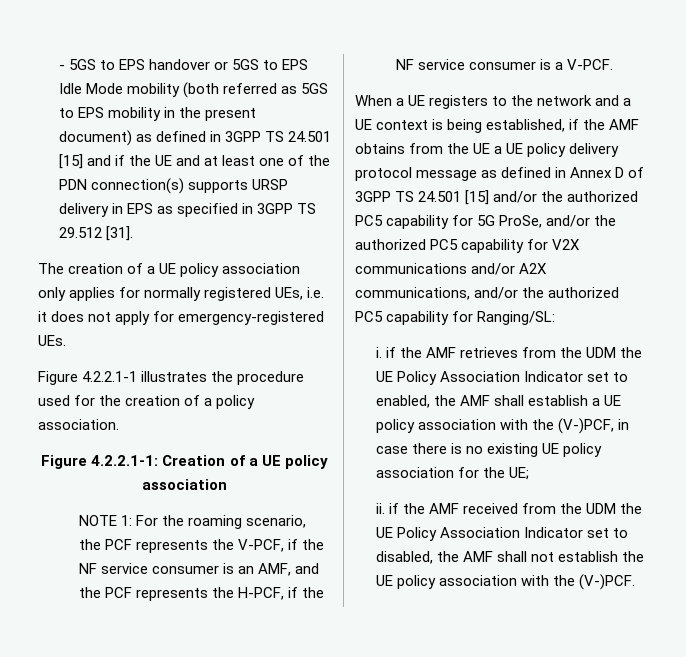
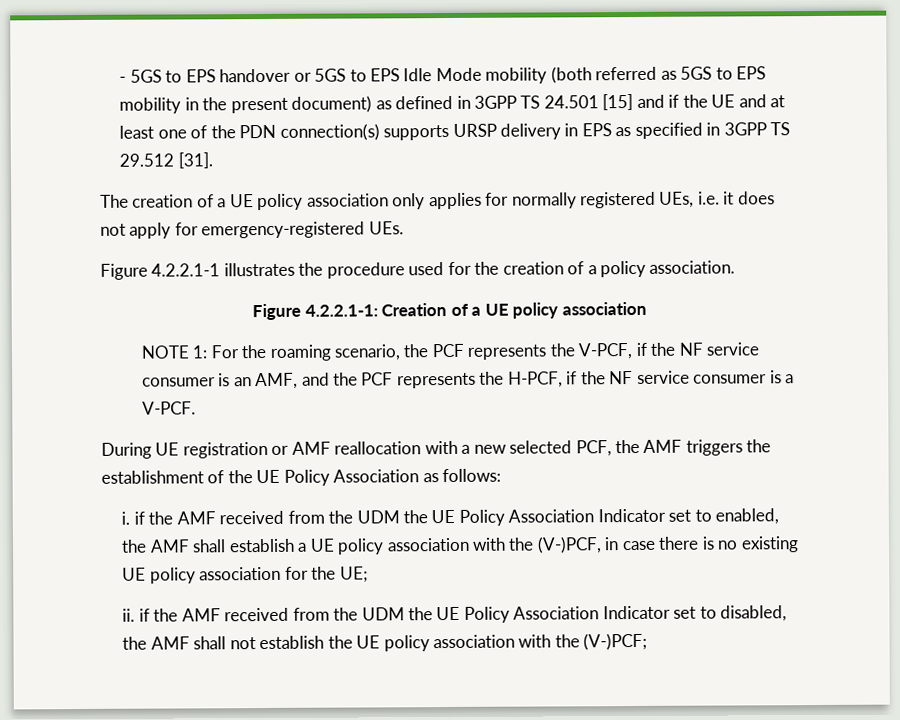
- When a UE registers to the network and a UE context is being established, if the AMF obtains from the UE a UE policy delivery protocol message as defined in Annex D of 3GPP TS 24.501 [15] and/or the authorized PC5 capability for 5G ProSe, and/or the authorized PC5 capability for V2X communications and/or A2X communications, and/or the authorized PC5 capability for Ranging/SL:
+ During UE registration or AMF reallocation with a new selected PCF, the AMF triggers the establishment of the UE Policy Association as follows:
- i. if the AMF retrieves from the UDM the UE Policy Association Indicator set to enabled, the AMF shall establish a UE policy association with the (V-)PCF, in case there is no existing UE policy association for the UE;
+ i. if the AMF received from the UDM the UE Policy Association Indicator set to enabled, the AMF shall establish a UE policy association with the (V-)PCF, in case there is no existing UE policy association for the UE;
- ii. if the AMF received from the UDM the UE Policy Association Indicator set to disabled, the AMF shall not establish the UE policy association with the (V-)PCF.
+ ii. if the AMF received from the UDM the UE Policy Association Indicator set to disabled, the AMF shall not establish the UE policy association with the (V-)PCF;

